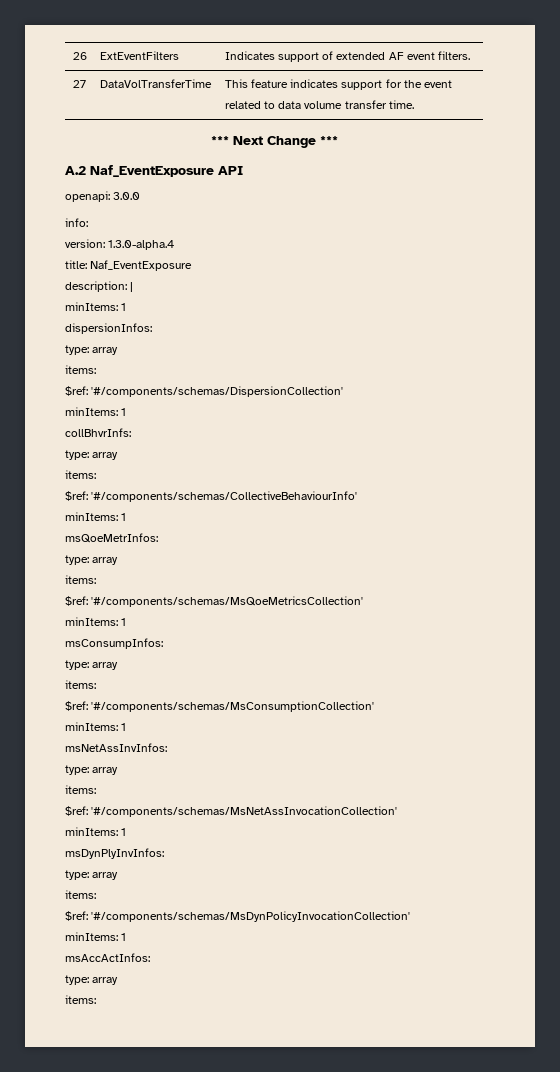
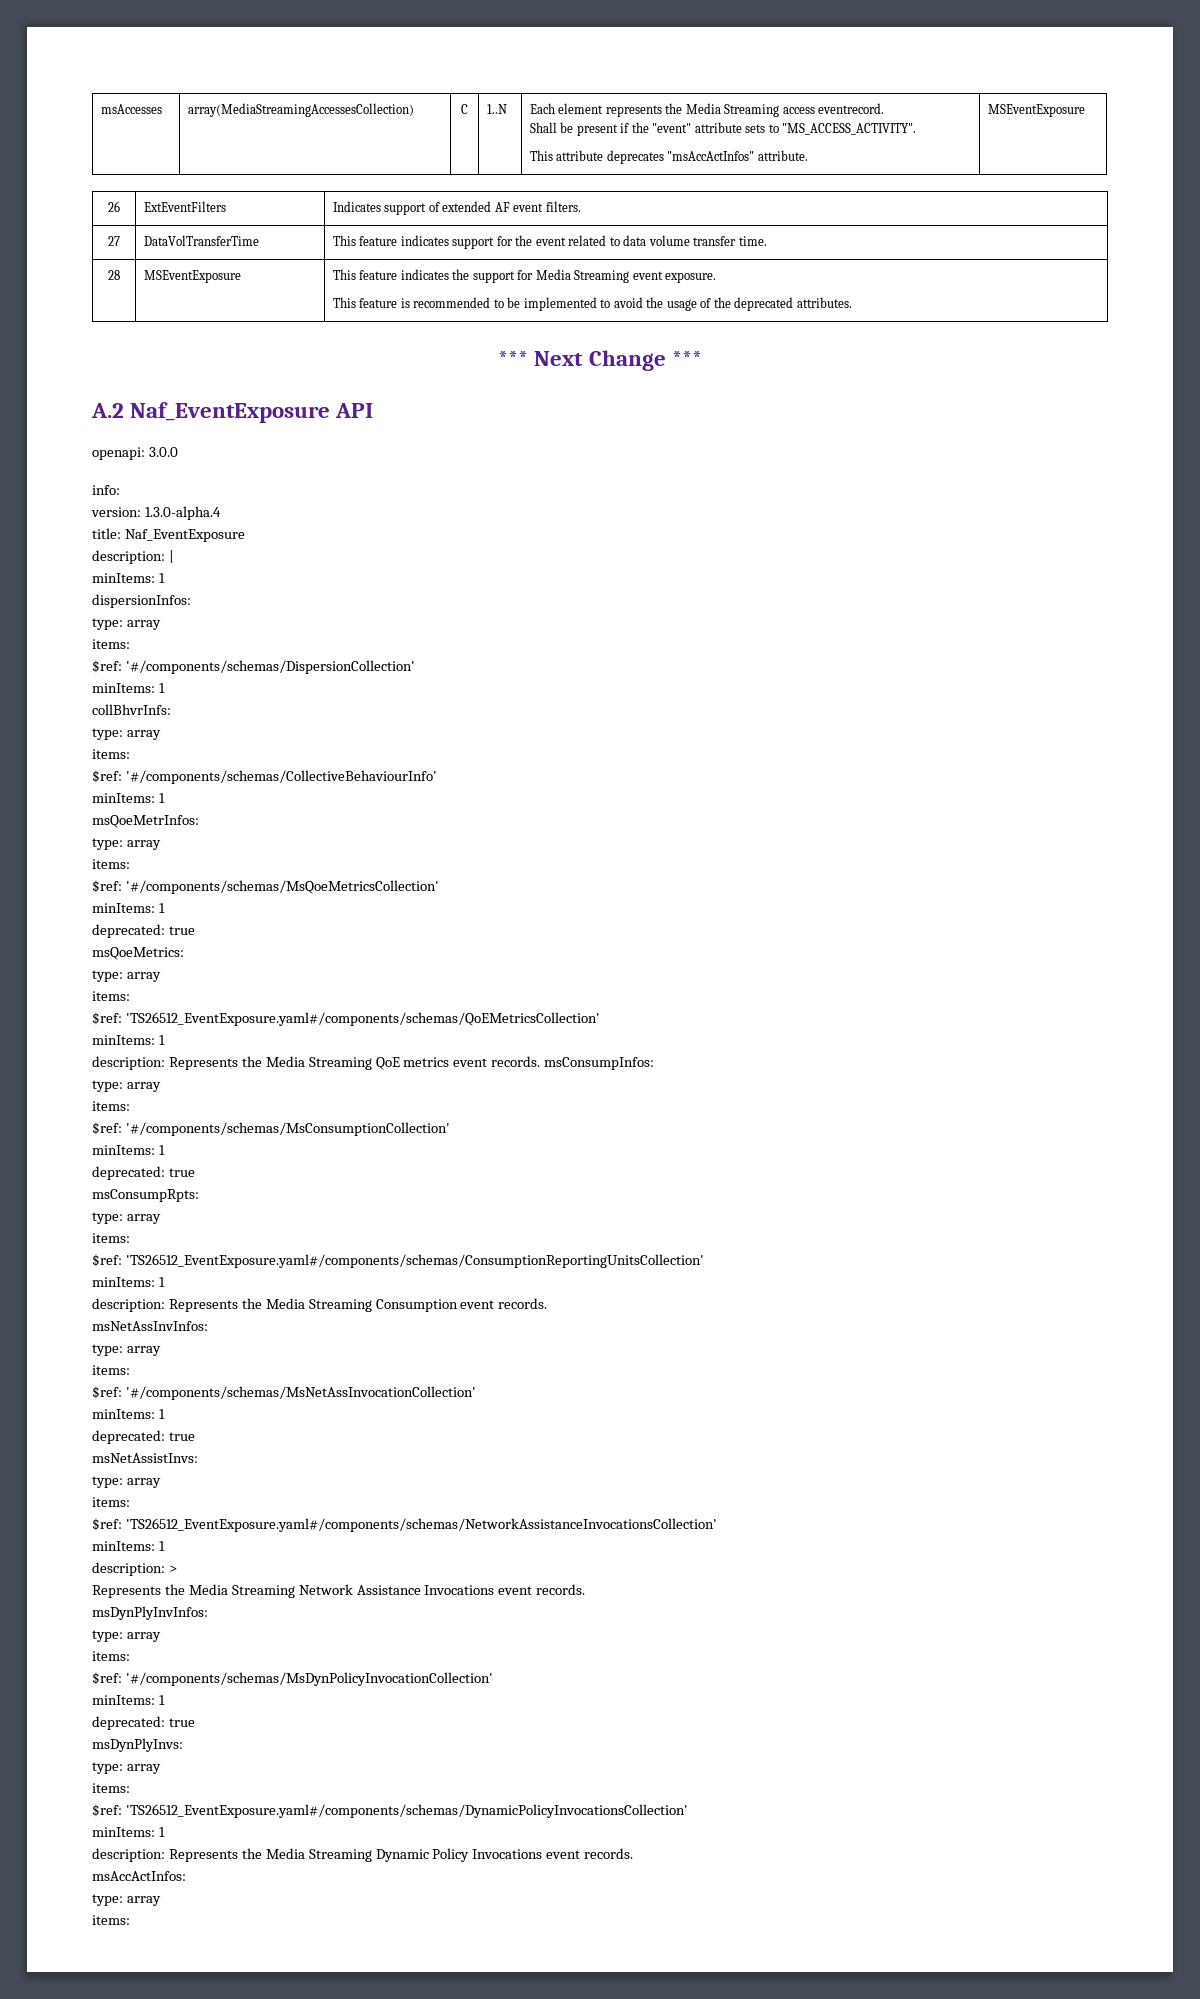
+ msAccesses | array(MediaStreamingAccessesCollection) | C | 1..N | Each element represents the Media Streaming access eventrecord.
+ Shall be present if the "event" attribute sets to "MS_ACCESS_ACTIVITY".
+ This attribute deprecates "msAccActInfos" attribute. | MSEventExposure
+ 28 | MSEventExposure | This feature indicates the support for Media Streaming event exposure.
+ This feature is recommended to be implemented to avoid the usage of the deprecated attributes.
  $ref: '#/components/schemas/MsQoeMetricsCollection'
  minItems: 1
- msConsumpInfos:
+ deprecated: true
+ msQoeMetrics:
+ type: array
+ items:
+ $ref: 'TS26512_EventExposure.yaml#/components/schemas/QoEMetricsCollection'
+ minItems: 1
+ description: Represents the Media Streaming QoE metrics event records. msConsumpInfos:
  $ref: '#/components/schemas/MsConsumptionCollection'
  minItems: 1
+ deprecated: true
+ msConsumpRpts:
+ type: array
+ items:
+ $ref: 'TS26512_EventExposure.yaml#/components/schemas/ConsumptionReportingUnitsCollection'
+ minItems: 1
+ description: Represents the Media Streaming Consumption event records.
  $ref: '#/components/schemas/MsNetAssInvocationCollection'
  minItems: 1
+ deprecated: true
+ msNetAssistInvs:
+ type: array
+ items:
+ $ref: 'TS26512_EventExposure.yaml#/components/schemas/NetworkAssistanceInvocationsCollection'
+ minItems: 1
+ description: >
+ Represents the Media Streaming Network Assistance Invocations event records.
  $ref: '#/components/schemas/MsDynPolicyInvocationCollection'
  minItems: 1
+ deprecated: true
+ msDynPlyInvs:
+ type: array
+ items:
+ $ref: 'TS26512_EventExposure.yaml#/components/schemas/DynamicPolicyInvocationsCollection'
+ minItems: 1
+ description: Represents the Media Streaming Dynamic Policy Invocations event records.

